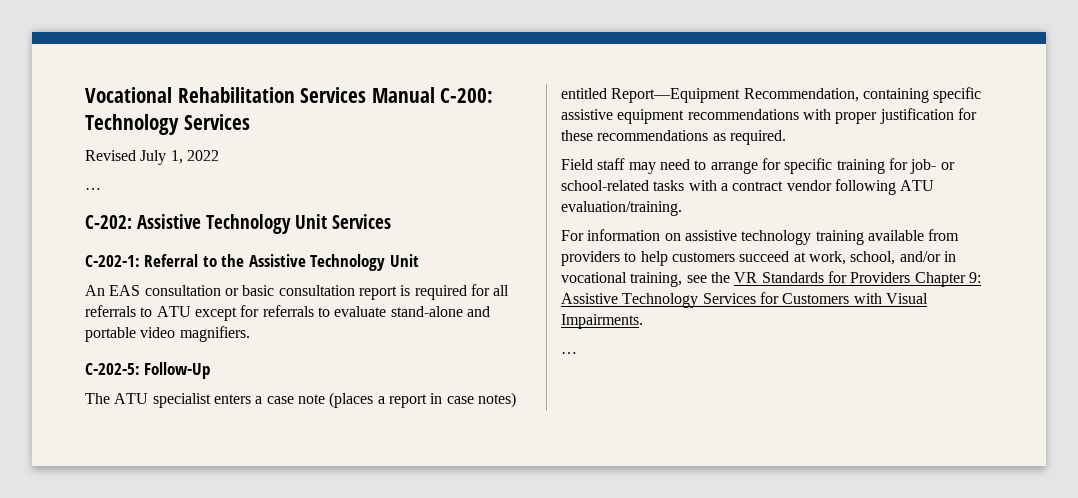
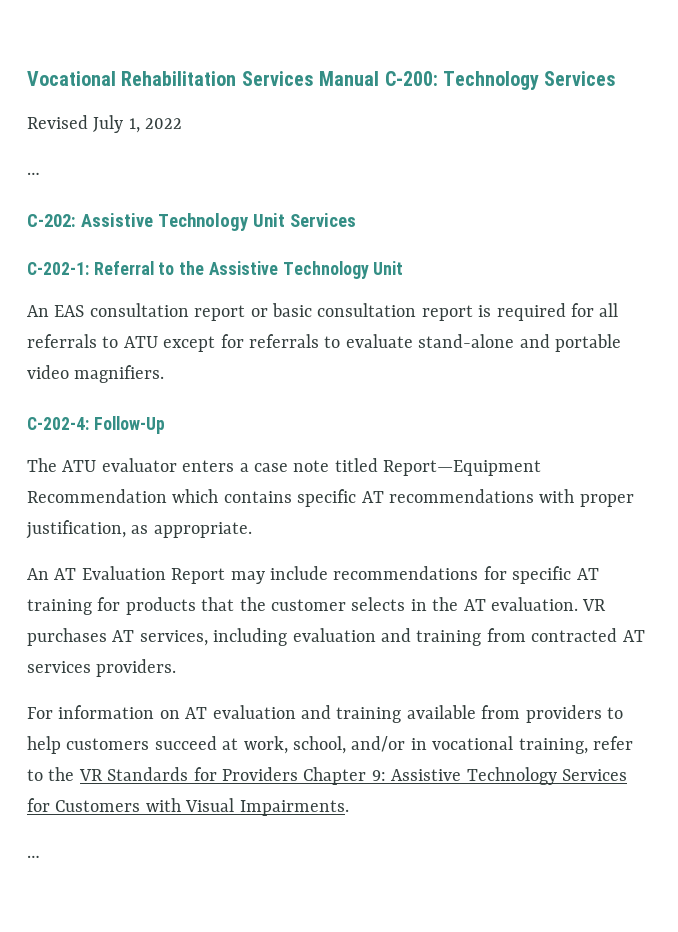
- An EAS consultation or basic consultation report is required for all referrals to ATU except for referrals to evaluate stand-alone and portable video magnifiers.
+ An EAS consultation report or basic consultation report is required for all referrals to ATU except for referrals to evaluate stand-alone and portable video magnifiers.
- C-202-5: Follow-Up
+ C-202-4: Follow-Up
- The ATU specialist enters a case note (places a report in case notes) entitled Report—Equipment Recommendation, containing specific assistive equipment recommendations with proper justification for these recommendations as required.
- Field staff may need to arrange for specific training for job- or school-related tasks with a contract vendor following ATU evaluation/training.
+ The ATU evaluator enters a case note titled Report—Equipment Recommendation which contains specific AT recommendations with proper justification, as appropriate.
+ An AT Evaluation Report may include recommendations for specific AT training for products that the customer selects in the AT evaluation. VR purchases AT services, including evaluation and training from contracted AT services providers.
- For information on assistive technology training available from providers to help customers succeed at work, school, and/or in vocational training, see the VR Standards for Providers Chapter 9: Assistive Technology Services for Customers with Visual Impairments.
+ For information on AT evaluation and training available from providers to help customers succeed at work, school, and/or in vocational training, refer to the VR Standards for Providers Chapter 9: Assistive Technology Services for Customers with Visual Impairments.

